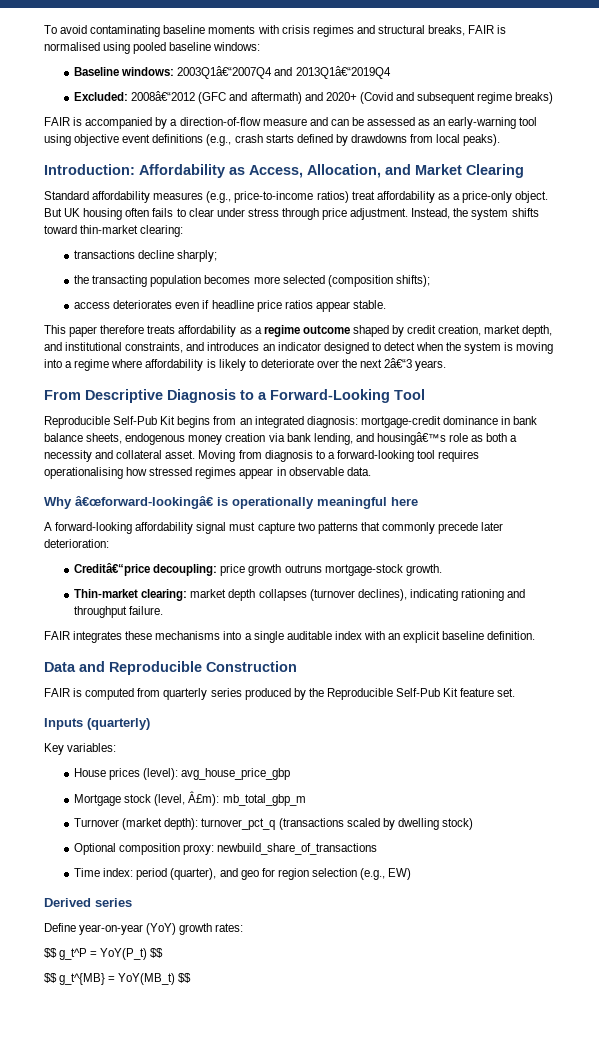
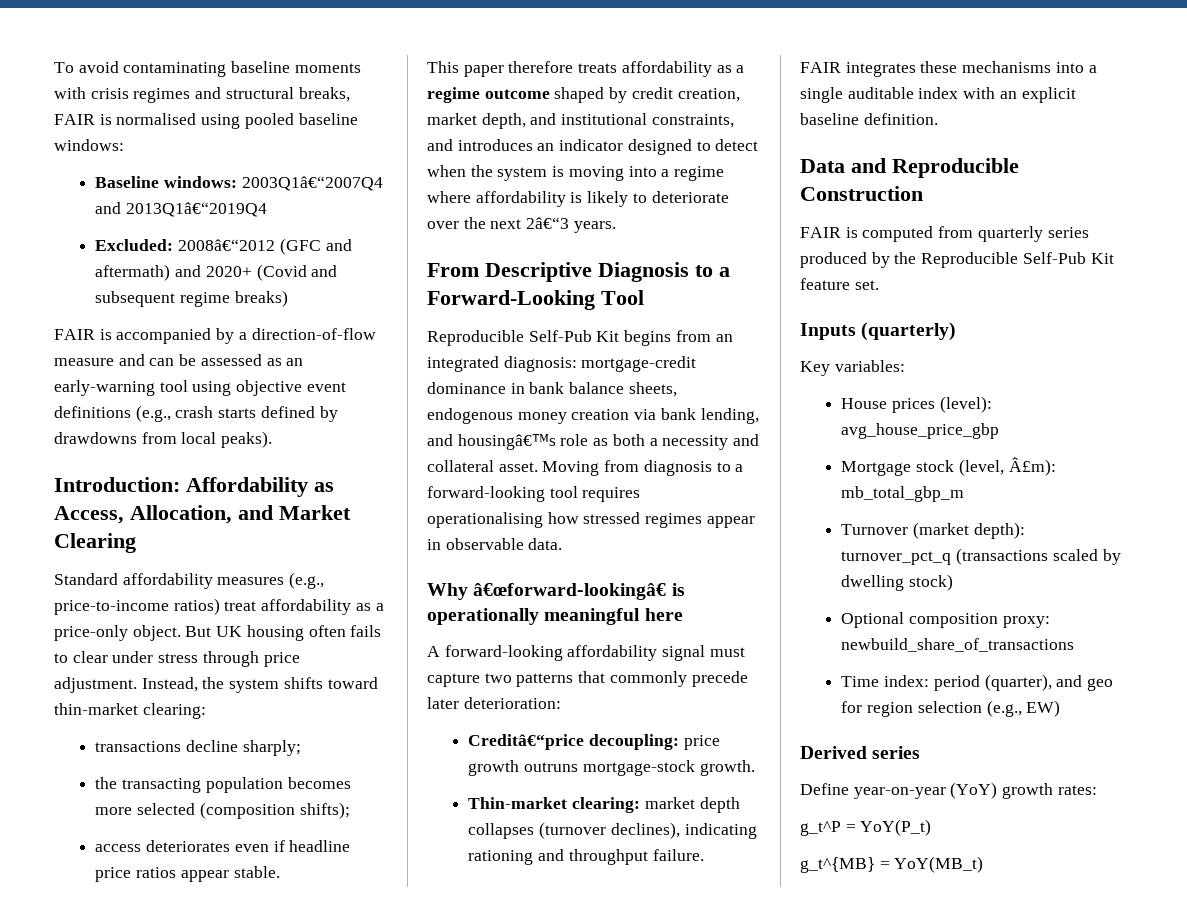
- $$ g_t^P = YoY(P_t) $$
- $$ g_t^{MB} = YoY(MB_t) $$
+ g_t^P = YoY(P_t)
+ g_t^{MB} = YoY(MB_t)

